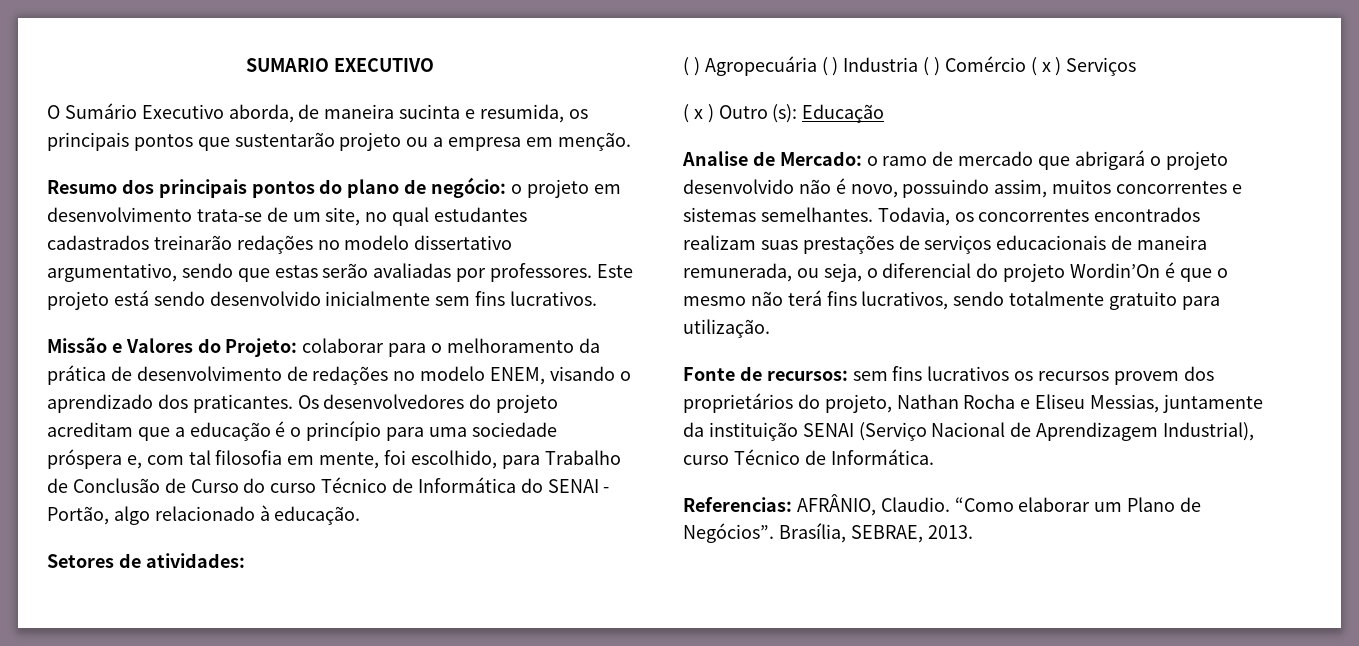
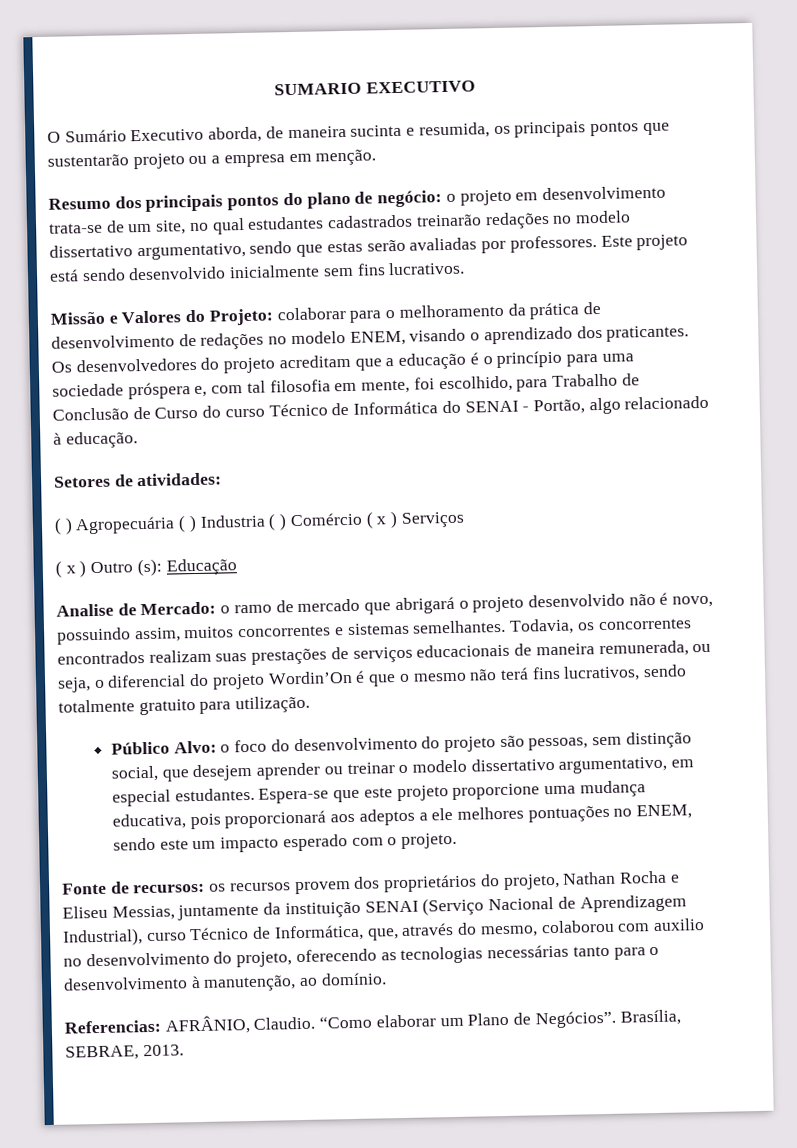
+ Público Alvo: o foco do desenvolvimento do projeto são pessoas, sem distinção social, que desejem aprender ou treinar o modelo dissertativo argumentativo, em especial estudantes. Espera-se que este projeto proporcione uma mudança educativa, pois proporcionará aos adeptos a ele melhores pontuações no ENEM, sendo este um impacto esperado com o projeto.
- Fonte de recursos: sem fins lucrativos os recursos provem dos proprietários do projeto, Nathan Rocha e Eliseu Messias, juntamente da instituição SENAI (Serviço Nacional de Aprendizagem Industrial), curso Técnico de Informática.
+ Fonte de recursos: os recursos provem dos proprietários do projeto, Nathan Rocha e Eliseu Messias, juntamente da instituição SENAI (Serviço Nacional de Aprendizagem Industrial), curso Técnico de Informática, que, através do mesmo, colaborou com auxilio no desenvolvimento do projeto, oferecendo as tecnologias necessárias tanto para o desenvolvimento à manutenção, ao domínio.

